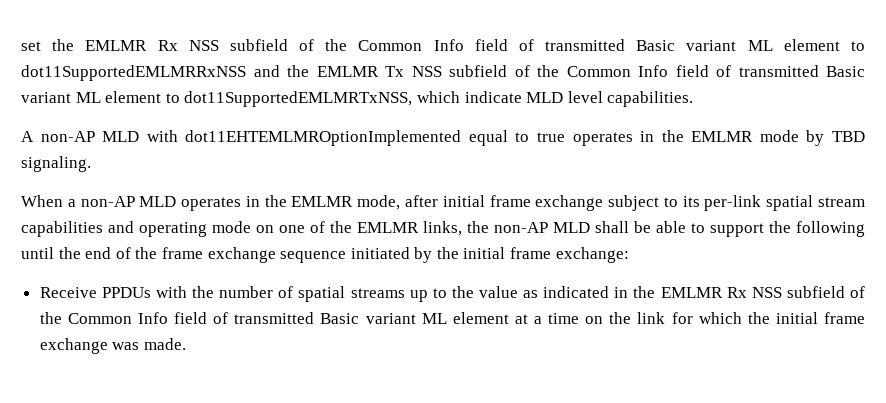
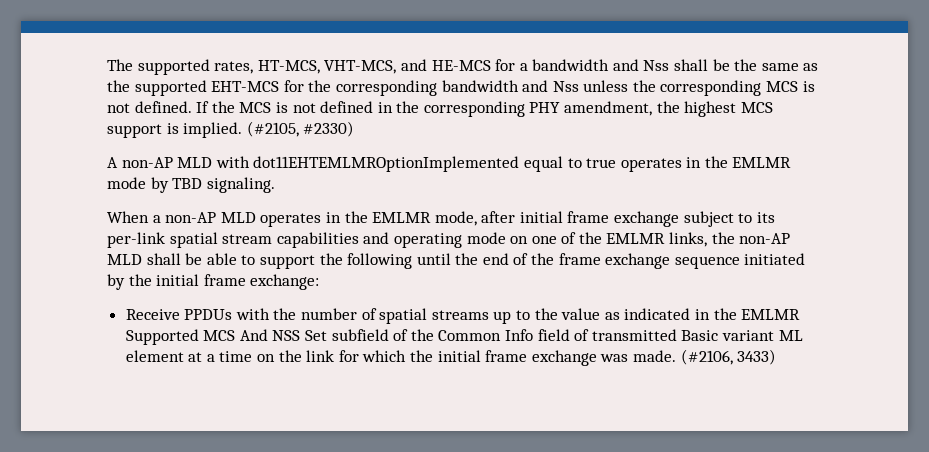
- set the EMLMR Rx NSS subfield of the Common Info field of transmitted Basic variant ML element to dot11SupportedEMLMRRxNSS and the EMLMR Tx NSS subfield of the Common Info field of transmitted Basic variant ML element to dot11SupportedEMLMRTxNSS, which indicate MLD level capabilities.
+ The supported rates, HT-MCS, VHT-MCS, and HE-MCS for a bandwidth and Nss shall be the same as the supported EHT-MCS for the corresponding bandwidth and Nss unless the corresponding MCS is not defined. If the MCS is not defined in the corresponding PHY amendment, the highest MCS support is implied. (#2105, #2330)
- Receive PPDUs with the number of spatial streams up to the value as indicated in the EMLMR Rx NSS subfield of the Common Info field of transmitted Basic variant ML element at a time on the link for which the initial frame exchange was made.
+ Receive PPDUs with the number of spatial streams up to the value as indicated in the EMLMR Supported MCS And NSS Set subfield of the Common Info field of transmitted Basic variant ML element at a time on the link for which the initial frame exchange was made.
+ (#2106, 3433)

